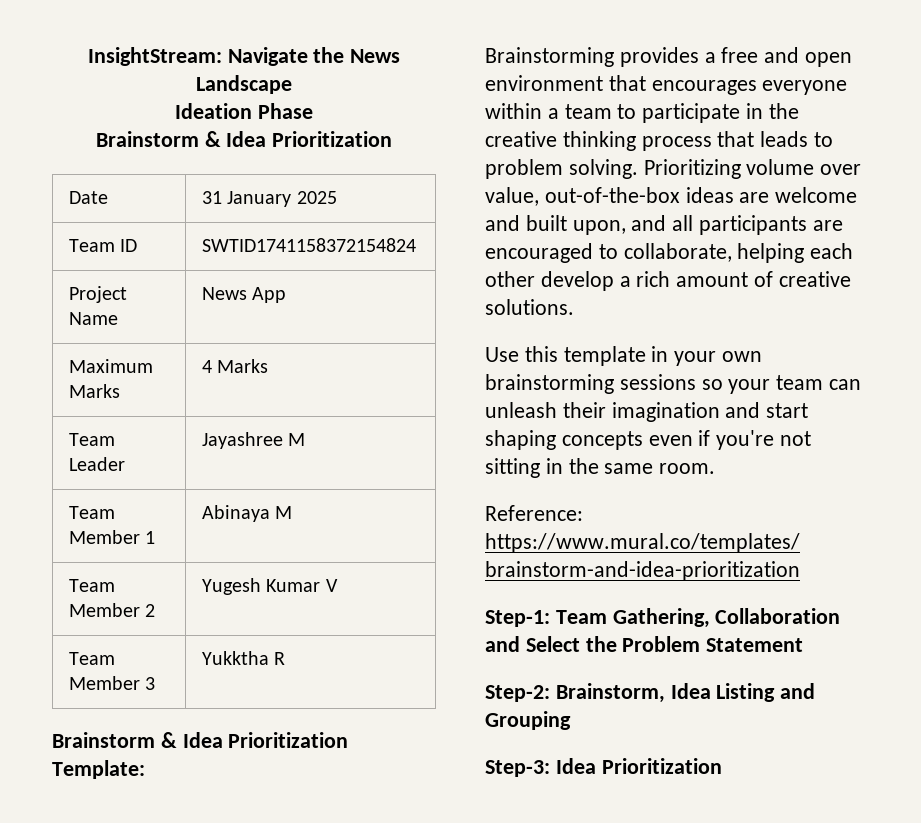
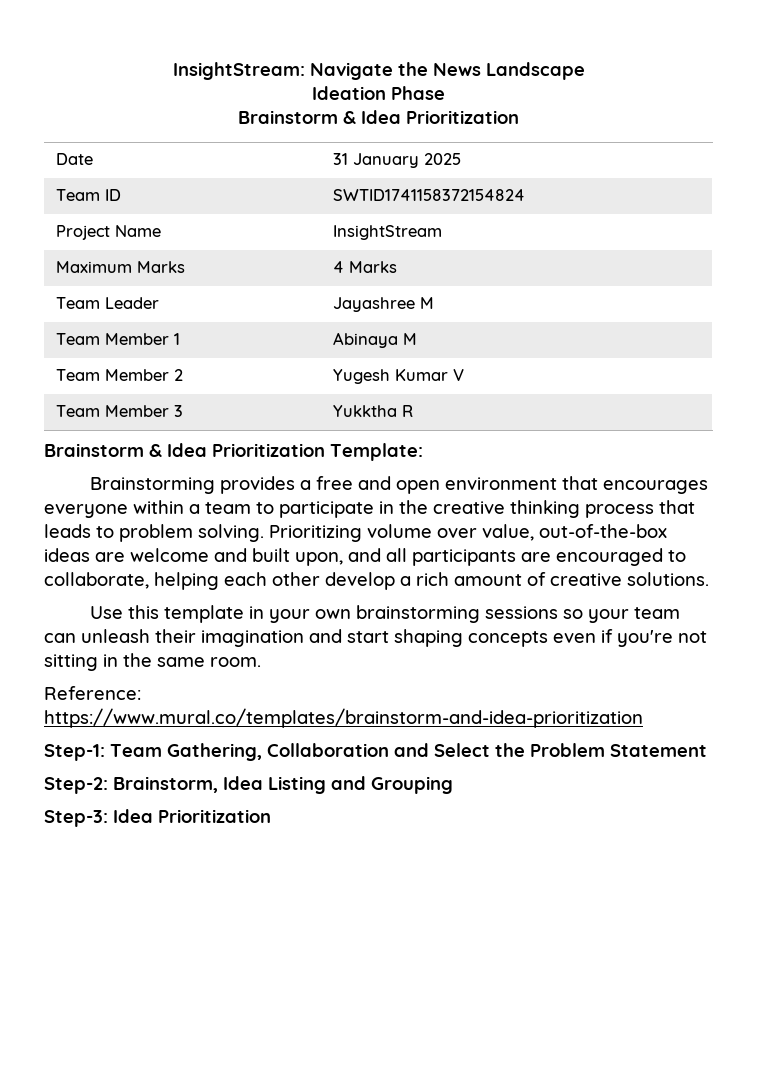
- Project Name | News App
+ Project Name | InsightStream

